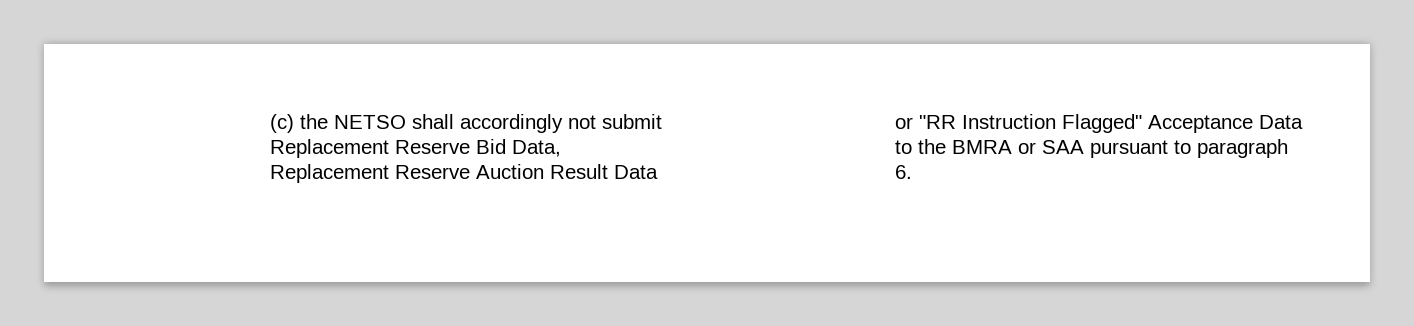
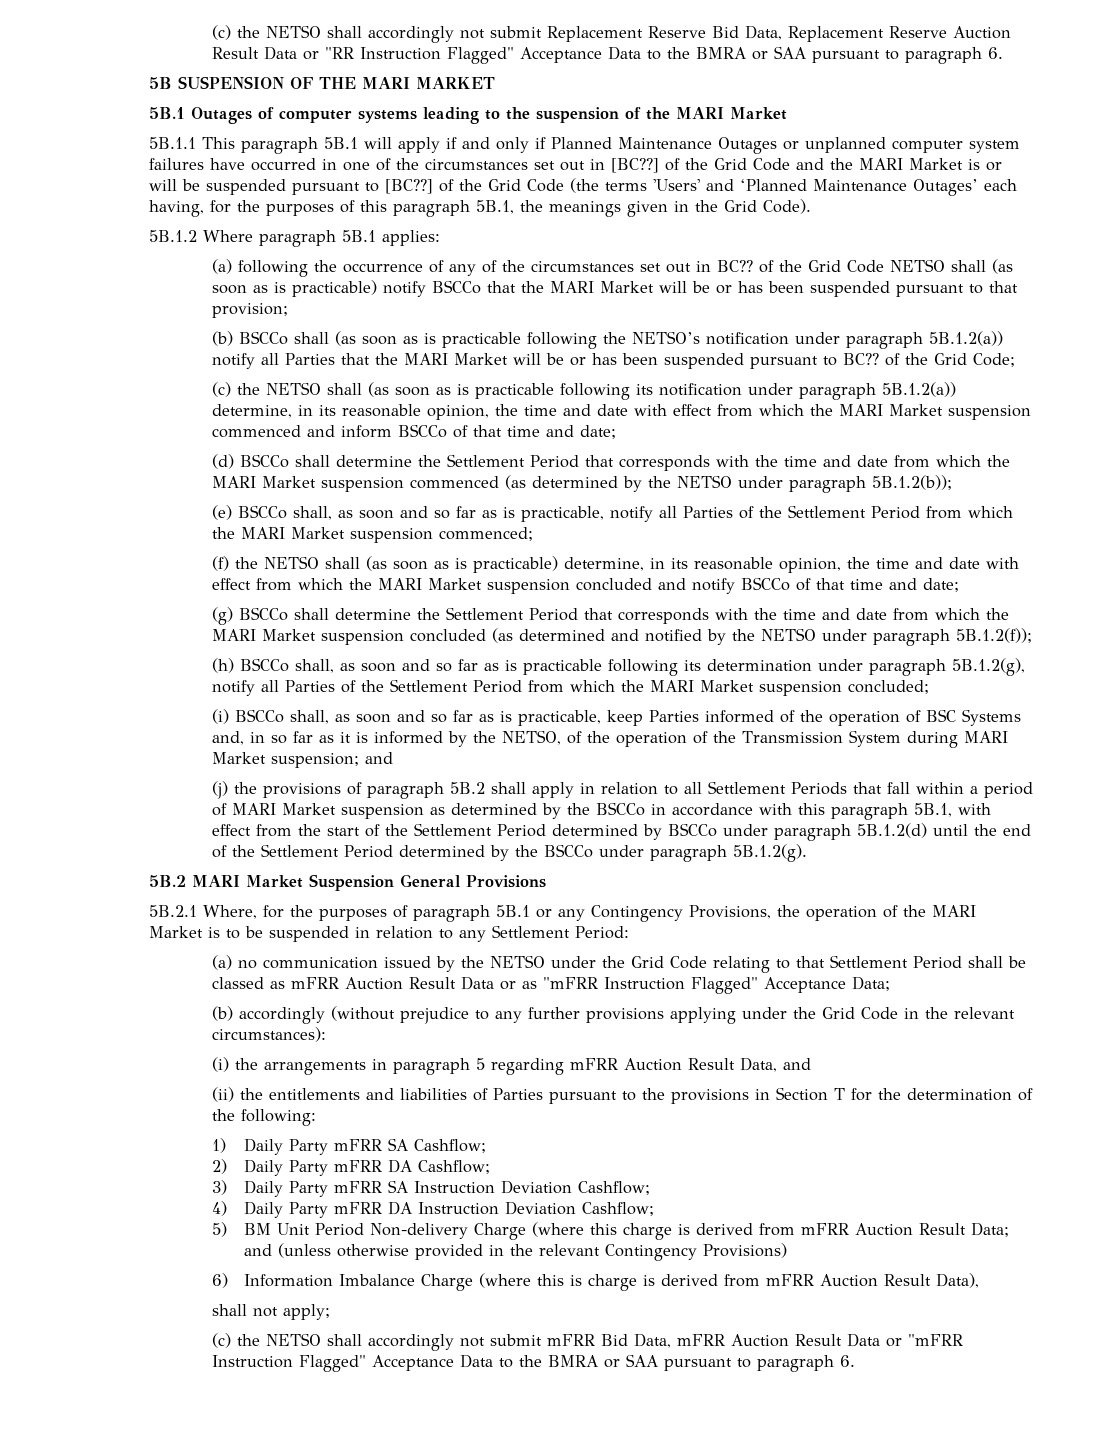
+ 5B SUSPENSION OF THE MARI MARKET
+ 5B.1 Outages of computer systems leading to the suspension of the MARI Market
+ 5B.1.1 This paragraph 5B.1 will apply if and only if Planned Maintenance Outages or unplanned computer system failures have occurred in one of the circumstances set out in [BC??] of the Grid Code and the MARI Market is or will be suspended pursuant to [BC??] of the Grid Code (the terms 'Users' and ‘Planned Maintenance Outages’ each having, for the purposes of this paragraph 5B.1, the meanings given in the Grid Code).
+ 5B.1.2 Where paragraph 5B.1 applies:
+ (a) following the occurrence of any of the circumstances set out in BC?? of the Grid Code NETSO shall (as soon as is practicable) notify BSCCo that the MARI Market will be or has been suspended pursuant to that provision;
+ (b) BSCCo shall (as soon as is practicable following the NETSO’s notification under paragraph 5B.1.2(a)) notify all Parties that the MARI Market will be or has been suspended pursuant to BC?? of the Grid Code;
+ (c) the NETSO shall (as soon as is practicable following its notification under paragraph 5B.1.2(a)) determine, in its reasonable opinion, the time and date with effect from which the MARI Market suspension commenced and inform BSCCo of that time and date;
+ (d) BSCCo shall determine the Settlement Period that corresponds with the time and date from which the MARI Market suspension commenced (as determined by the NETSO under paragraph 5B.1.2(b));
+ (e) BSCCo shall, as soon and so far as is practicable, notify all Parties of the Settlement Period from which the MARI Market suspension commenced;
+ (f) the NETSO shall (as soon as is practicable) determine, in its reasonable opinion, the time and date with effect from which the MARI Market suspension concluded and notify BSCCo of that time and date;
+ (g) BSCCo shall determine the Settlement Period that corresponds with the time and date from which the MARI Market suspension concluded (as determined and notified by the NETSO under paragraph 5B.1.2(f));
+ (h) BSCCo shall, as soon and so far as is practicable following its determination under paragraph 5B.1.2(g), notify all Parties of the Settlement Period from which the MARI Market suspension concluded;
+ (i) BSCCo shall, as soon and so far as is practicable, keep Parties informed of the operation of BSC Systems and, in so far as it is informed by the NETSO, of the operation of the Transmission System during MARI Market suspension; and
+ (j) the provisions of paragraph 5B.2 shall apply in relation to all Settlement Periods that fall within a period of MARI Market suspension as determined by the BSCCo in accordance with this paragraph 5B.1, with effect from the start of the Settlement Period determined by BSCCo under paragraph 5B.1.2(d) until the end of the Settlement Period determined by the BSCCo under paragraph 5B.1.2(g).
+ 5B.2 MARI Market Suspension General Provisions
+ 5B.2.1 Where, for the purposes of paragraph 5B.1 or any Contingency Provisions, the operation of the MARI Market is to be suspended in relation to any Settlement Period:
+ (a) no communication issued by the NETSO under the Grid Code relating to that Settlement Period shall be classed as mFRR Auction Result Data or as "mFRR Instruction Flagged" Acceptance Data;
+ (b) accordingly (without prejudice to any further provisions applying under the Grid Code in the relevant circumstances):
+ (i) the arrangements in paragraph 5 regarding mFRR Auction Result Data, and
+ (ii) the entitlements and liabilities of Parties pursuant to the provisions in Section T for the determination of the following:
+ 1) Daily Party mFRR SA Cashflow;
+ 2) Daily Party mFRR DA Cashflow;
+ 3) Daily Party mFRR SA Instruction Deviation Cashflow;
+ 4) Daily Party mFRR DA Instruction Deviation Cashflow;
+ 5) BM Unit Period Non-delivery Charge (where this charge is derived from mFRR Auction Result Data; and (unless otherwise provided in the relevant Contingency Provisions)
+ 6) Information Imbalance Charge (where this is charge is derived from mFRR Auction Result Data),
+ shall not apply;
+ (c) the NETSO shall accordingly not submit mFRR Bid Data, mFRR Auction Result Data or "mFRR Instruction Flagged" Acceptance Data to the BMRA or SAA pursuant to paragraph 6.

